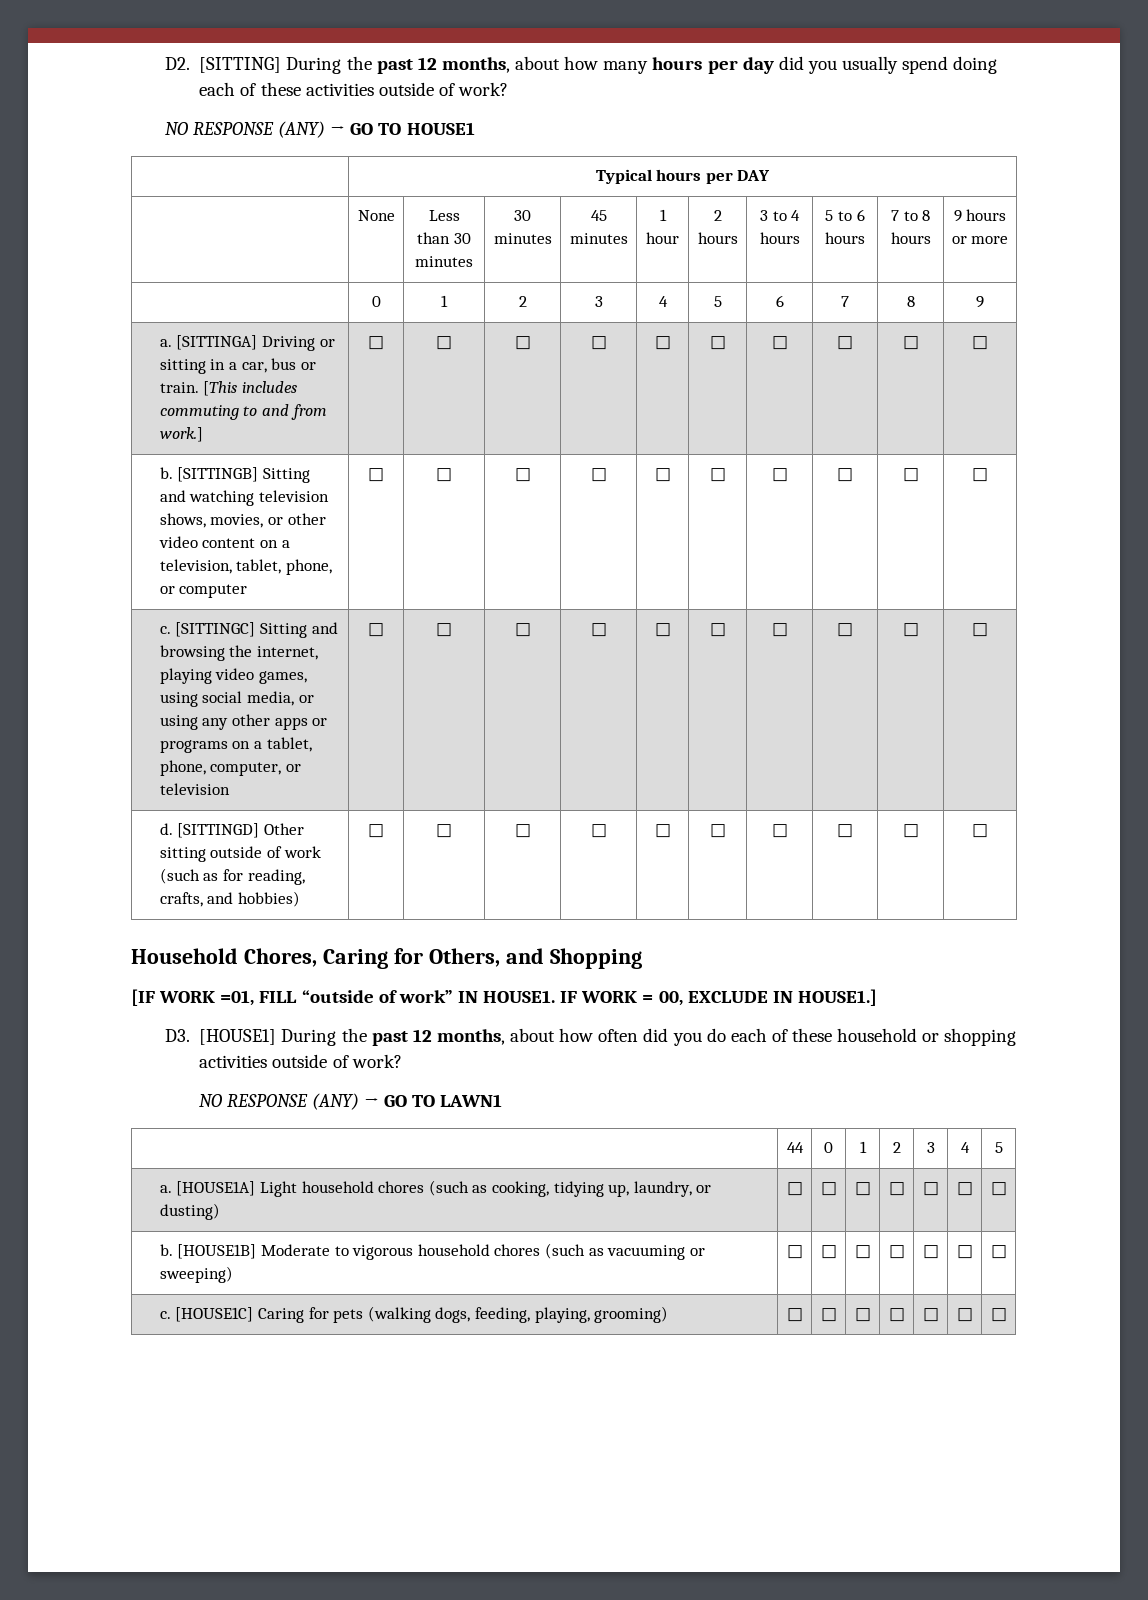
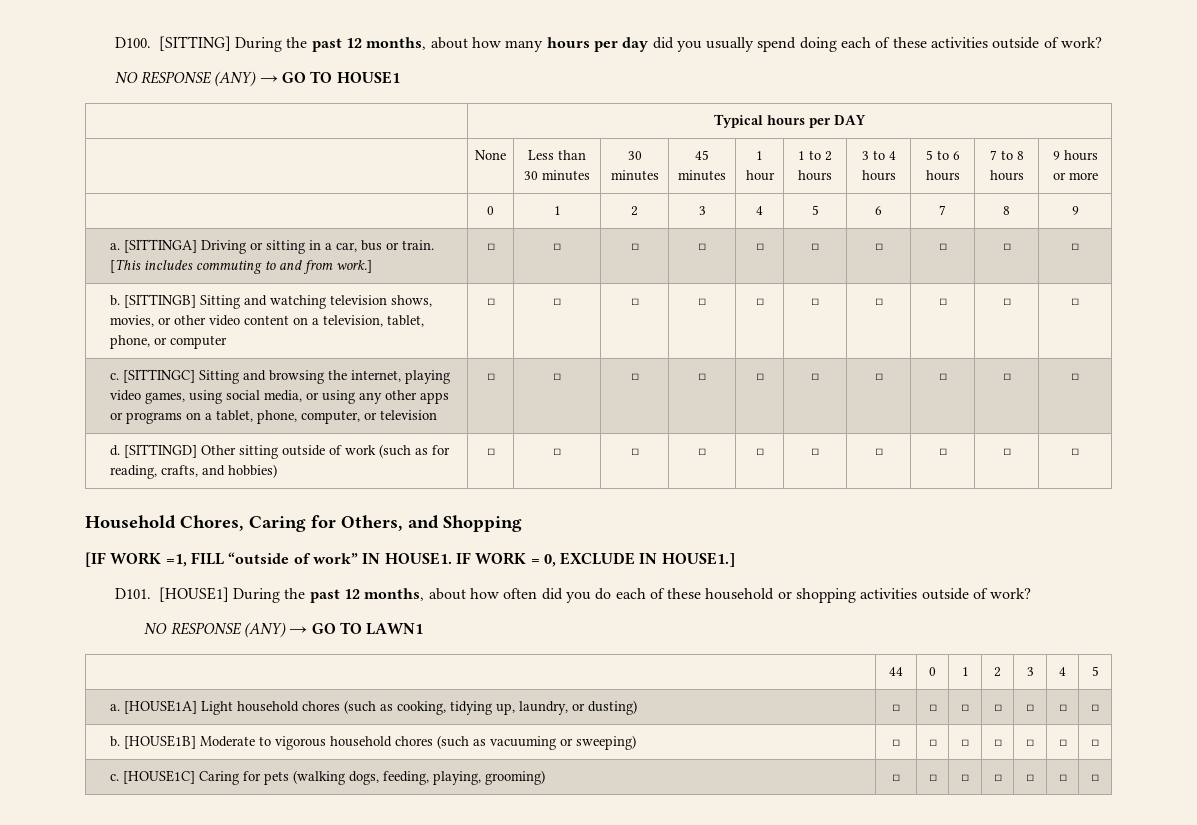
- D2. [SITTING] During the past 12 months, about how many hours per day did you usually spend doing each of these activities outside of work?
+ D100. [SITTING] During the past 12 months, about how many hours per day did you usually spend doing each of these activities outside of work?
- | None | Less than 30 minutes | 30 minutes | 45 minutes | 1 hour | 2 hours | 3 to 4 hours | 5 to 6 hours | 7 to 8 hours | 9 hours or more
+ | None | Less than 30 minutes | 30 minutes | 45 minutes | 1 hour | 1 to 2 hours | 3 to 4 hours | 5 to 6 hours | 7 to 8 hours | 9 hours or more
- [IF WORK =01, FILL “outside of work” IN HOUSE1.
+ [IF WORK =1, FILL “outside of work” IN HOUSE1.
- IF WORK = 00, EXCLUDE IN HOUSE1.]
+ IF WORK = 0, EXCLUDE IN HOUSE1.]
- D3. [HOUSE1] During the past 12 months, about how often did you do each of these household or shopping activities outside of work?
+ D101. [HOUSE1] During the past 12 months, about how often did you do each of these household or shopping activities outside of work?

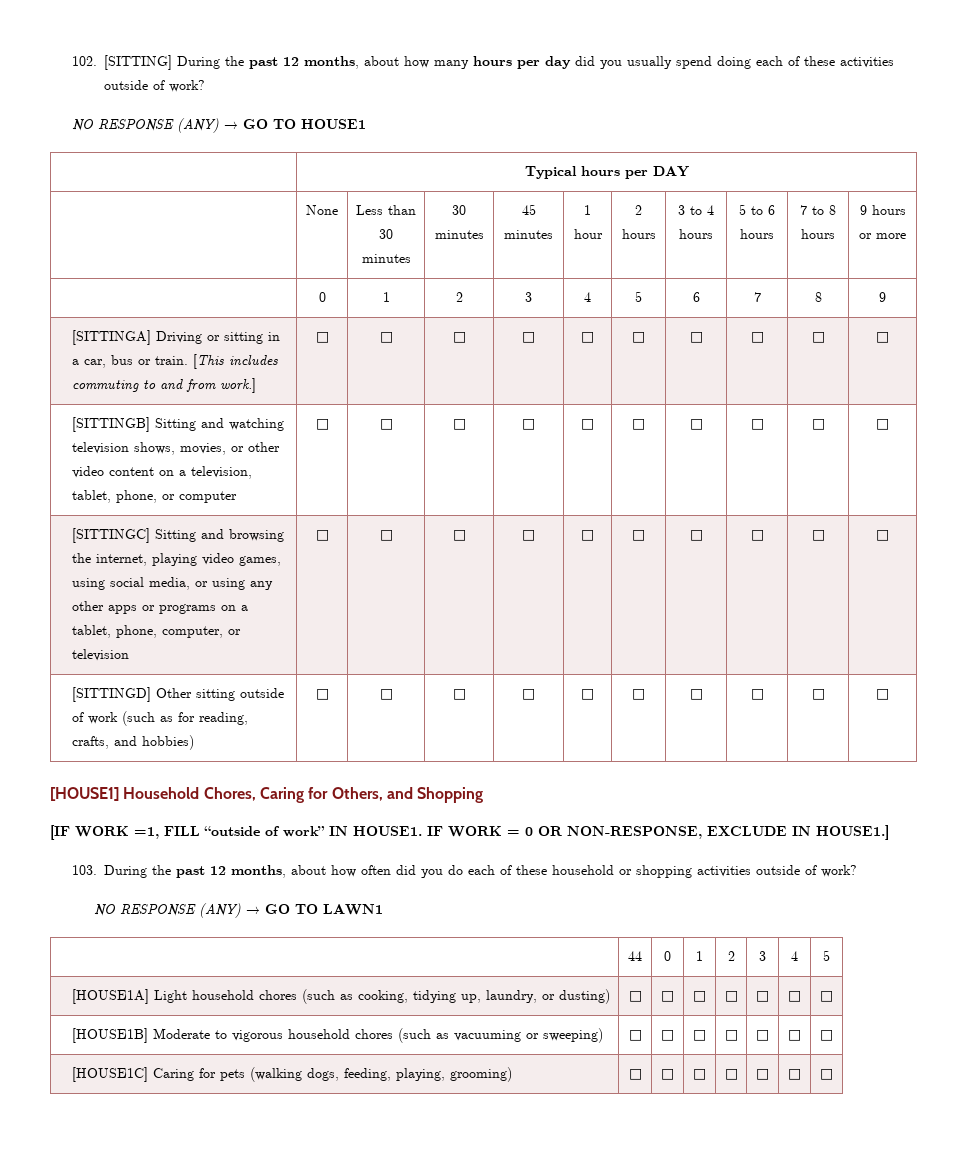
- D100. [SITTING] During the past 12 months, about how many hours per day did you usually spend doing each of these activities outside of work?
+ 102. [SITTING] During the past 12 months, about how many hours per day did you usually spend doing each of these activities outside of work?
- | None | Less than 30 minutes | 30 minutes | 45 minutes | 1 hour | 1 to 2 hours | 3 to 4 hours | 5 to 6 hours | 7 to 8 hours | 9 hours or more
+ | None | Less than 30 minutes | 30 minutes | 45 minutes | 1 hour | 2 hours | 3 to 4 hours | 5 to 6 hours | 7 to 8 hours | 9 hours or more
- a. [SITTINGA] Driving or sitting in a car, bus or train. [This includes commuting to and from work.] | □ | □ | □ | □ | □ | □ | □ | □ | □ | □
+ [SITTINGA] Driving or sitting in a car, bus or train. [This includes commuting to and from work.] | □ | □ | □ | □ | □ | □ | □ | □ | □ | □
- b. [SITTINGB] Sitting and watching television shows, movies, or other video content on a television, tablet, phone, or computer | □ | □ | □ | □ | □ | □ | □ | □ | □ | □
+ [SITTINGB] Sitting and watching television shows, movies, or other video content on a television, tablet, phone, or computer | □ | □ | □ | □ | □ | □ | □ | □ | □ | □
- c. [SITTINGC] Sitting and browsing the internet, playing video games, using social media, or using any other apps or programs on a tablet, phone, computer, or television | □ | □ | □ | □ | □ | □ | □ | □ | □ | □
+ [SITTINGC] Sitting and browsing the internet, playing video games, using social media, or using any other apps or programs on a tablet, phone, computer, or television | □ | □ | □ | □ | □ | □ | □ | □ | □ | □
- d. [SITTINGD] Other sitting outside of work (such as for reading, crafts, and hobbies) | □ | □ | □ | □ | □ | □ | □ | □ | □ | □
+ [SITTINGD] Other sitting outside of work (such as for reading, crafts, and hobbies) | □ | □ | □ | □ | □ | □ | □ | □ | □ | □
- Household Chores, Caring for Others, and Shopping
+ [HOUSE1] Household Chores, Caring for Others, and Shopping
- IF WORK = 0, EXCLUDE IN HOUSE1.]
+ IF WORK = 0 OR NON-RESPONSE, EXCLUDE IN HOUSE1.]
- D101. [HOUSE1] During the past 12 months, about how often did you do each of these household or shopping activities outside of work?
+ 103. During the past 12 months, about how often did you do each of these household or shopping activities outside of work?
- a. [HOUSE1A] Light household chores (such as cooking, tidying up, laundry, or dusting) | □ | □ | □ | □ | □ | □ | □
+ [HOUSE1A] Light household chores (such as cooking, tidying up, laundry, or dusting) | □ | □ | □ | □ | □ | □ | □
- b. [HOUSE1B] Moderate to vigorous household chores (such as vacuuming or sweeping) | □ | □ | □ | □ | □ | □ | □
+ [HOUSE1B] Moderate to vigorous household chores (such as vacuuming or sweeping) | □ | □ | □ | □ | □ | □ | □
- c. [HOUSE1C] Caring for pets (walking dogs, feeding, playing, grooming) | □ | □ | □ | □ | □ | □ | □
+ [HOUSE1C] Caring for pets (walking dogs, feeding, playing, grooming) | □ | □ | □ | □ | □ | □ | □

